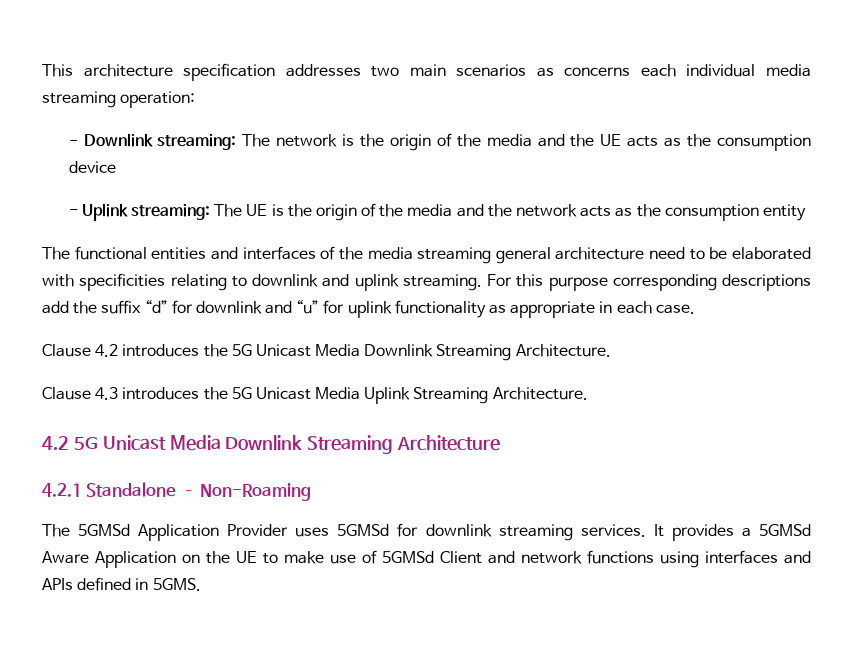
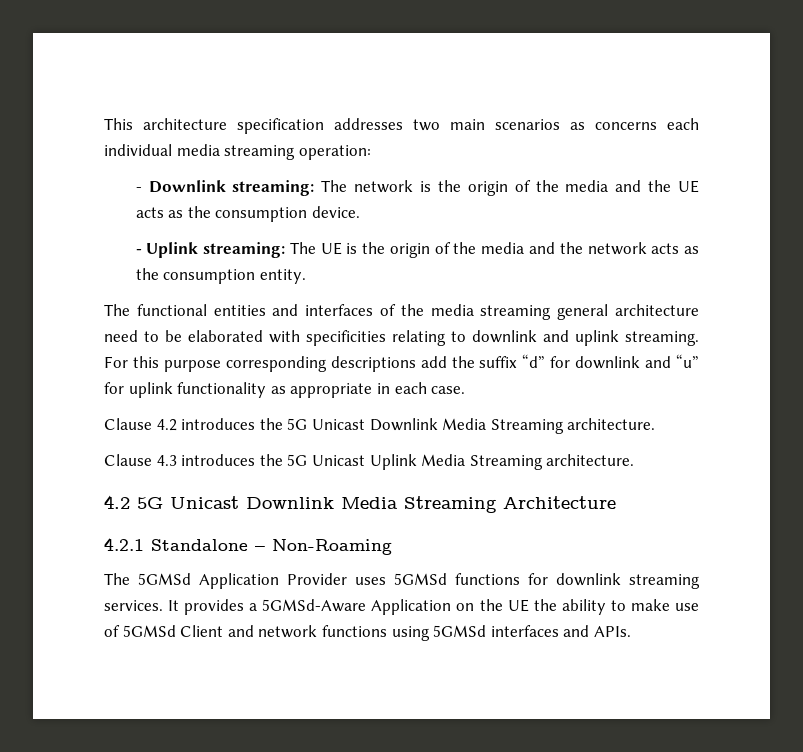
- - Downlink streaming: The network is the origin of the media and the UE acts as the consumption device
+ - Downlink streaming: The network is the origin of the media and the UE acts as the consumption device.
- - Uplink streaming: The UE is the origin of the media and the network acts as the consumption entity
+ - Uplink streaming: The UE is the origin of the media and the network acts as the consumption entity.
- Clause 4.2 introduces the 5G Unicast Media Downlink Streaming Architecture.
+ Clause 4.2 introduces the 5G Unicast Downlink Media Streaming architecture.
- Clause 4.3 introduces the 5G Unicast Media Uplink Streaming Architecture.
+ Clause 4.3 introduces the 5G Unicast Uplink Media Streaming architecture.
- 4.2 5G Unicast Media Downlink Streaming Architecture
+ 4.2 5G Unicast Downlink Media Streaming Architecture
- The 5GMSd Application Provider uses 5GMSd for downlink streaming services.
+ The 5GMSd Application Provider uses 5GMSd functions for downlink streaming services.
- It provides a 5GMSd Aware Application on the UE to make use of 5GMSd Client and network functions using interfaces and APIs defined in 5GMS.
+ It provides a 5GMSd-Aware Application on the UE the ability to make use of 5GMSd Client and network functions using 5GMSd interfaces and APIs.

